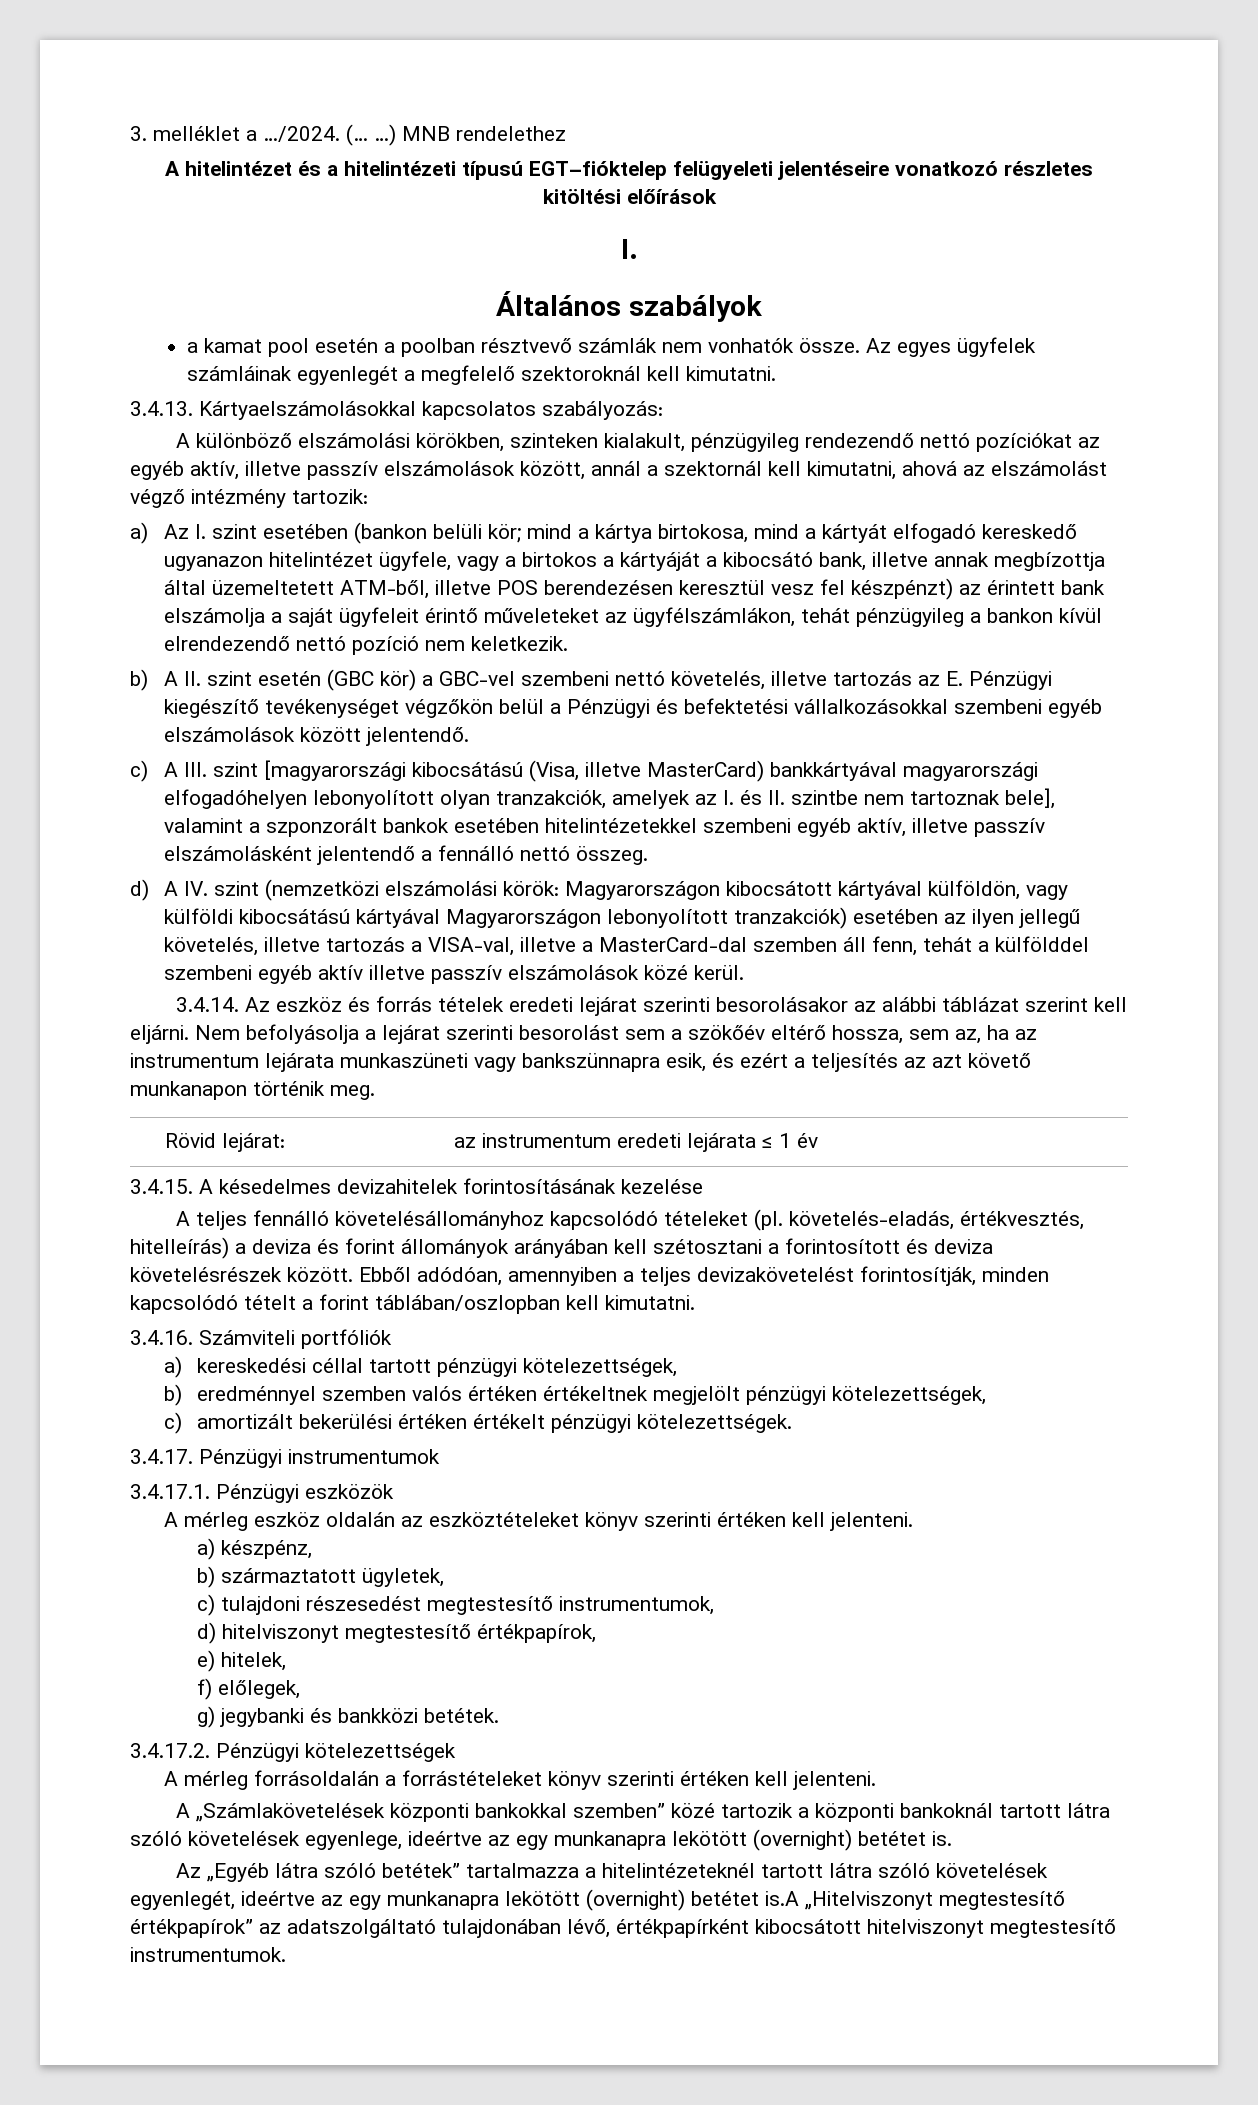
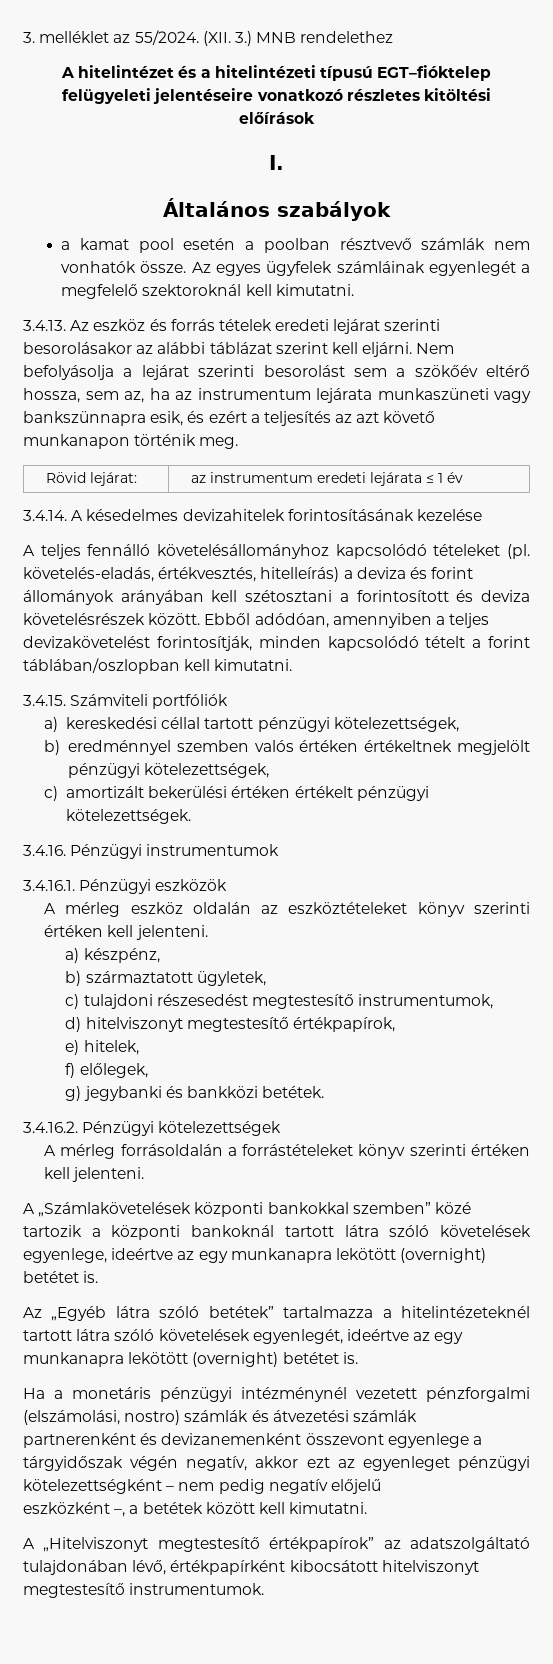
- 3. melléklet a …/2024. (… …) MNB rendelethez
+ 3. melléklet az 55/2024. (XII. 3.) MNB rendelethez
- 3.4.13. Kártyaelszámolásokkal kapcsolatos szabályozás:
- A különböző elszámolási körökben, szinteken kialakult, pénzügyileg rendezendő nettó pozíciókat az egyéb aktív, illetve passzív elszámolások között, annál a szektornál kell kimutatni, ahová az elszámolást végző intézmény tartozik:
- a) Az I. szint esetében (bankon belüli kör; mind a kártya birtokosa, mind a kártyát elfogadó kereskedő ugyanazon hitelintézet ügyfele, vagy a birtokos a kártyáját a kibocsátó bank, illetve annak megbízottja által üzemeltetett ATM-ből, illetve POS berendezésen keresztül vesz fel készpénzt) az érintett bank elszámolja a saját ügyfeleit érintő műveleteket az ügyfélszámlákon, tehát pénzügyileg a bankon kívül elrendezendő nettó pozíció nem keletkezik.
- b) A II. szint esetén (GBC kör) a GBC-vel szembeni nettó követelés, illetve tartozás az E. Pénzügyi kiegészítő tevékenységet végzőkön belül a Pénzügyi és befektetési vállalkozásokkal szembeni egyéb elszámolások között jelentendő.
- c) A III. szint [magyarországi kibocsátású (Visa, illetve MasterCard) bankkártyával magyarországi elfogadóhelyen lebonyolított olyan tranzakciók, amelyek az I. és II. szintbe nem tartoznak bele], valamint a szponzorált bankok esetében hitelintézetekkel szembeni egyéb aktív, illetve passzív elszámolásként jelentendő a fennálló nettó összeg.
- d) A IV. szint (nemzetközi elszámolási körök: Magyarországon kibocsátott kártyával külföldön, vagy külföldi kibocsátású kártyával Magyarországon lebonyolított tranzakciók) esetében az ilyen jellegű követelés, illetve tartozás a VISA-val, illetve a MasterCard-dal szemben áll fenn, tehát a külfölddel szembeni egyéb aktív illetve passzív elszámolások közé kerül.
- 3.4.14. Az eszköz és forrás tételek eredeti lejárat szerinti besorolásakor az alábbi táblázat szerint kell eljárni.
+ 3.4.13. Az eszköz és forrás tételek eredeti lejárat szerinti besorolásakor az alábbi táblázat szerint kell eljárni.
- 3.4.15. A késedelmes devizahitelek forintosításának kezelése
+ 3.4.14. A késedelmes devizahitelek forintosításának kezelése
- 3.4.16. Számviteli portfóliók
+ 3.4.15. Számviteli portfóliók
- 3.4.17. Pénzügyi instrumentumok
+ 3.4.16. Pénzügyi instrumentumok
- 3.4.17.1. Pénzügyi eszközök
+ 3.4.16.1. Pénzügyi eszközök
- 3.4.17.2. Pénzügyi kötelezettségek
+ 3.4.16.2. Pénzügyi kötelezettségek
- Az „Egyéb látra szóló betétek” tartalmazza a hitelintézeteknél tartott látra szóló követelések egyenlegét, ideértve az egy munkanapra lekötött (overnight) betétet is.A „Hitelviszonyt megtestesítő értékpapírok” az adatszolgáltató tulajdonában lévő, értékpapírként kibocsátott hitelviszonyt megtestesítő instrumentumok.
+ Az „Egyéb látra szóló betétek” tartalmazza a hitelintézeteknél tartott látra szóló követelések egyenlegét, ideértve az egy munkanapra lekötött (overnight) betétet is.
+ Ha a monetáris pénzügyi intézménynél vezetett pénzforgalmi (elszámolási, nostro) számlák és átvezetési számlák partnerenként és devizanemenként összevont egyenlege a tárgyidőszak végén negatív, akkor ezt az egyenleget pénzügyi kötelezettségként – nem pedig negatív előjelű
+ eszközként –, a betétek között kell kimutatni.
+ A „Hitelviszonyt megtestesítő értékpapírok” az adatszolgáltató tulajdonában lévő, értékpapírként kibocsátott hitelviszonyt megtestesítő instrumentumok.

